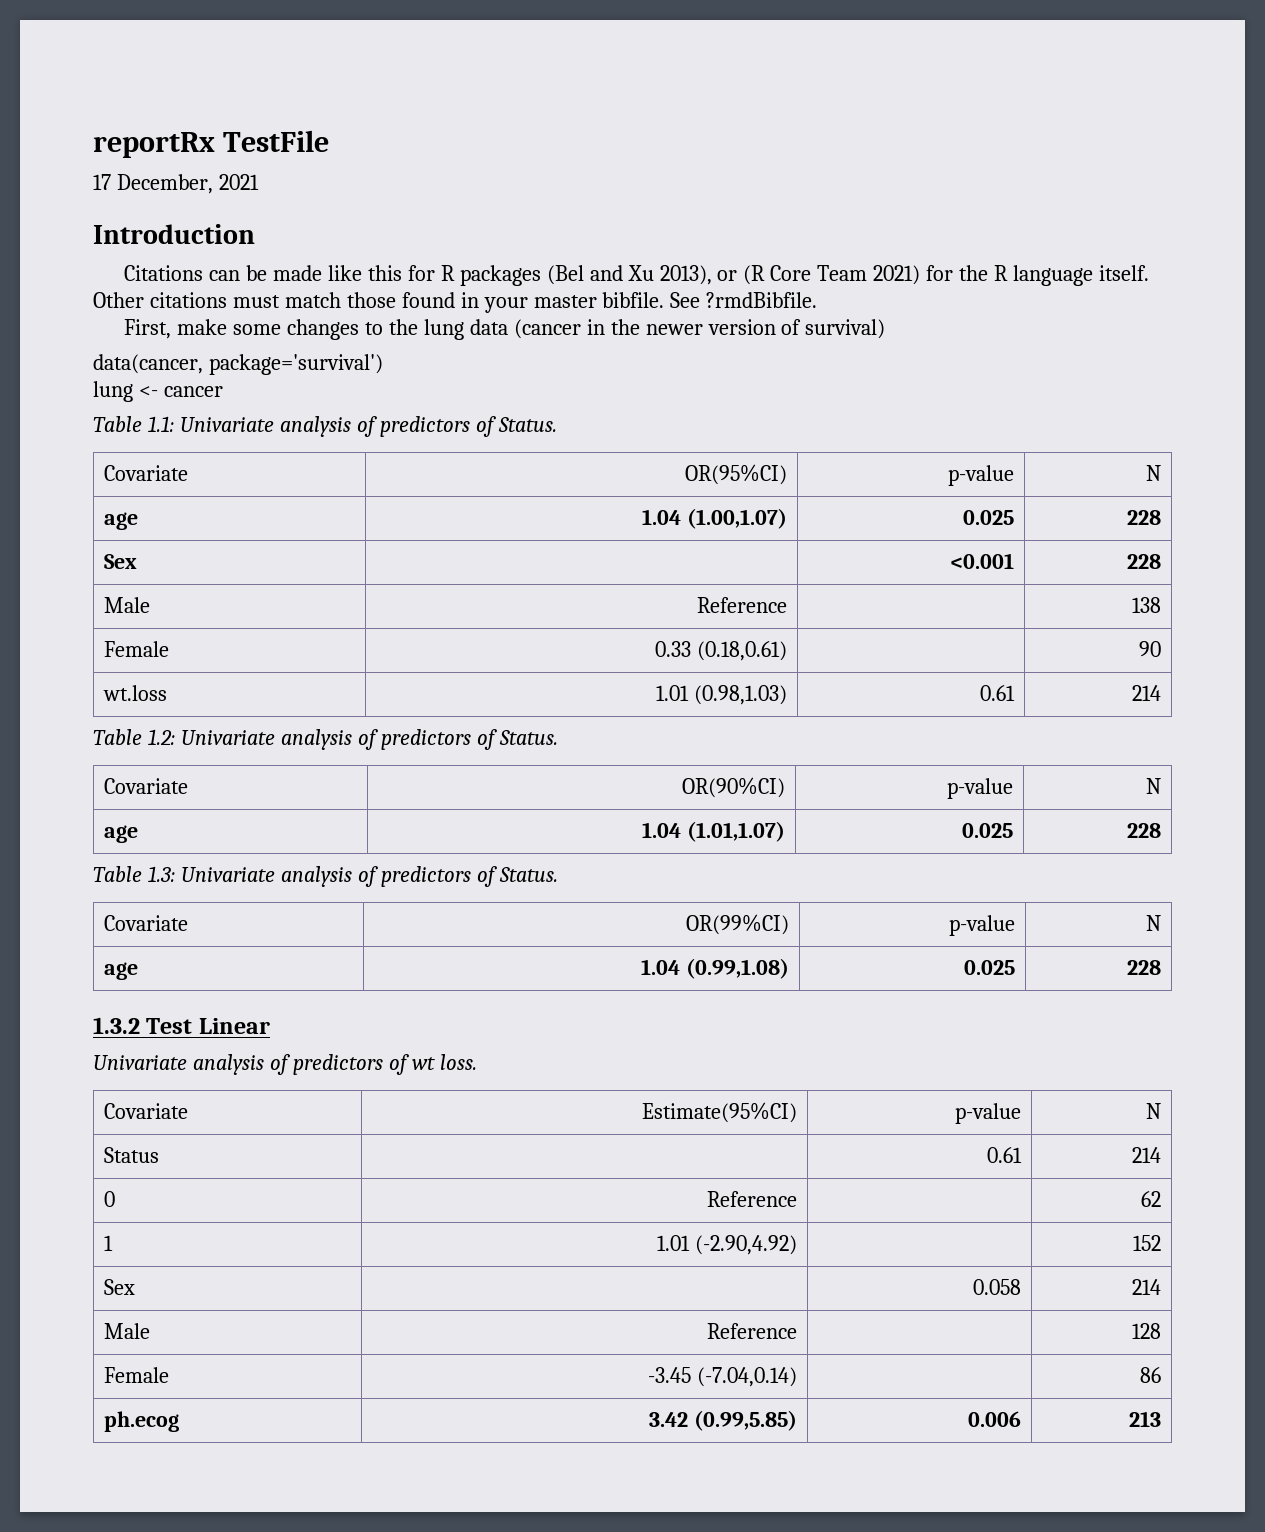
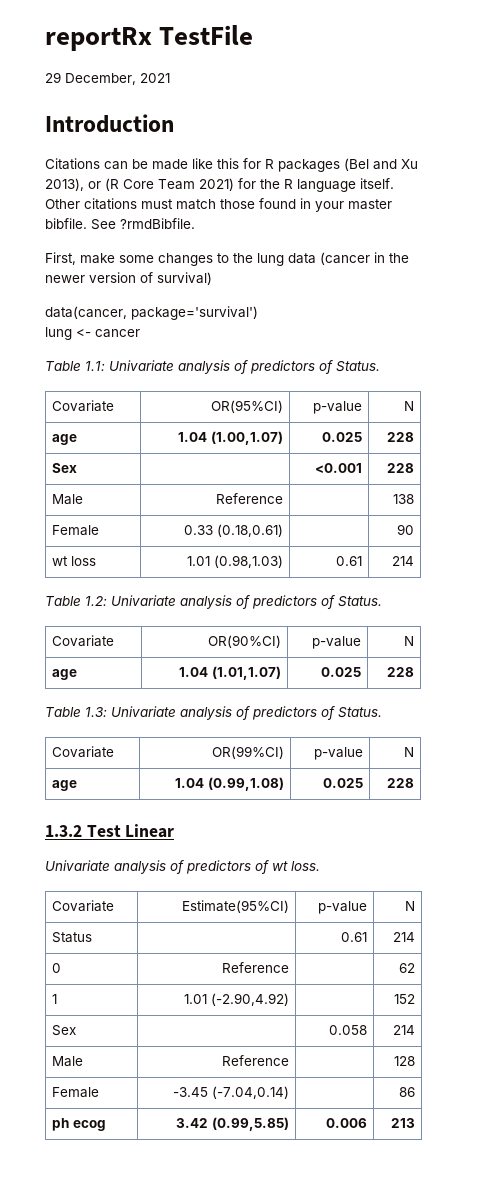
- 17 December, 2021
+ 29 December, 2021
- wt.loss | 1.01 (0.98,1.03) | 0.61 | 214
+ wt loss | 1.01 (0.98,1.03) | 0.61 | 214
- ph.ecog | 3.42 (0.99,5.85) | 0.006 | 213
+ ph ecog | 3.42 (0.99,5.85) | 0.006 | 213

